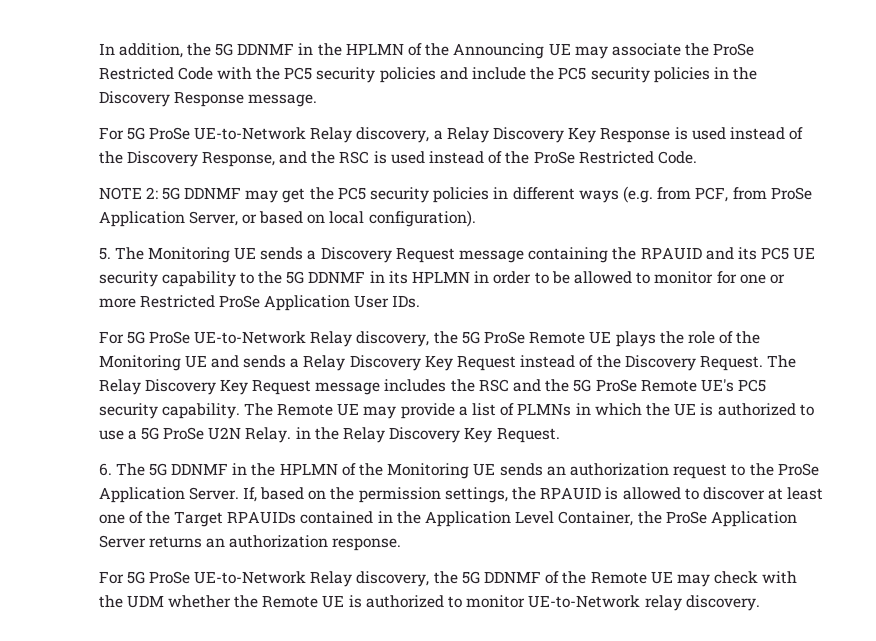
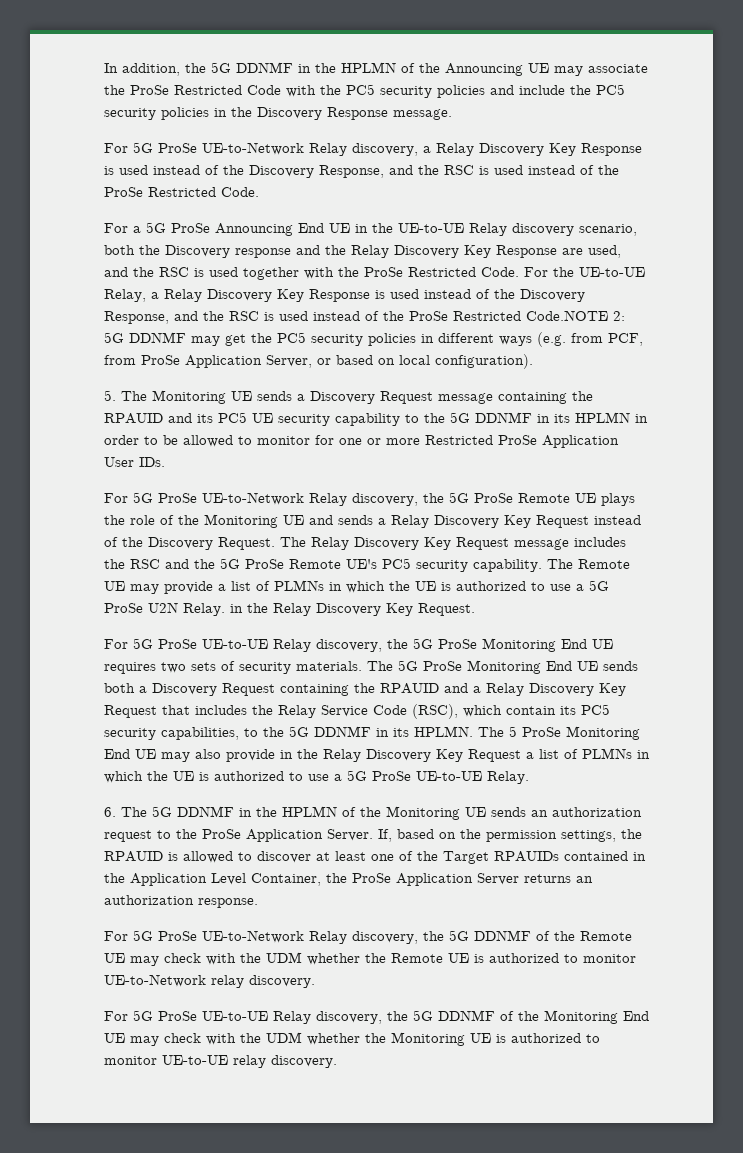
- NOTE 2: 5G DDNMF may get the PC5 security policies in different ways (e.g. from PCF, from ProSe Application Server, or based on local configuration).
+ For a 5G ProSe Announcing End UE in the UE-to-UE Relay discovery scenario, both the Discovery response and the Relay Discovery Key Response are used, and the RSC is used together with the ProSe Restricted Code. For the UE-to-UE Relay, a Relay Discovery Key Response is used instead of the Discovery Response, and the RSC is used instead of the ProSe Restricted Code.NOTE 2: 5G DDNMF may get the PC5 security policies in different ways (e.g. from PCF, from ProSe Application Server, or based on local configuration).
+ For 5G ProSe UE-to-UE Relay discovery, the 5G ProSe Monitoring End UE requires two sets of security materials. The 5G ProSe Monitoring End UE sends both a Discovery Request containing the RPAUID and a Relay Discovery Key Request that includes the Relay Service Code (RSC), which contain its PC5 security capabilities, to the 5G DDNMF in its HPLMN. The 5 ProSe Monitoring End UE may also provide in the Relay Discovery Key Request a list of PLMNs in which the UE is authorized to use a 5G ProSe UE-to-UE Relay.
+ For 5G ProSe UE-to-UE Relay discovery, the 5G DDNMF of the Monitoring End UE may check with the UDM whether the Monitoring UE is authorized to monitor UE-to-UE relay discovery.

